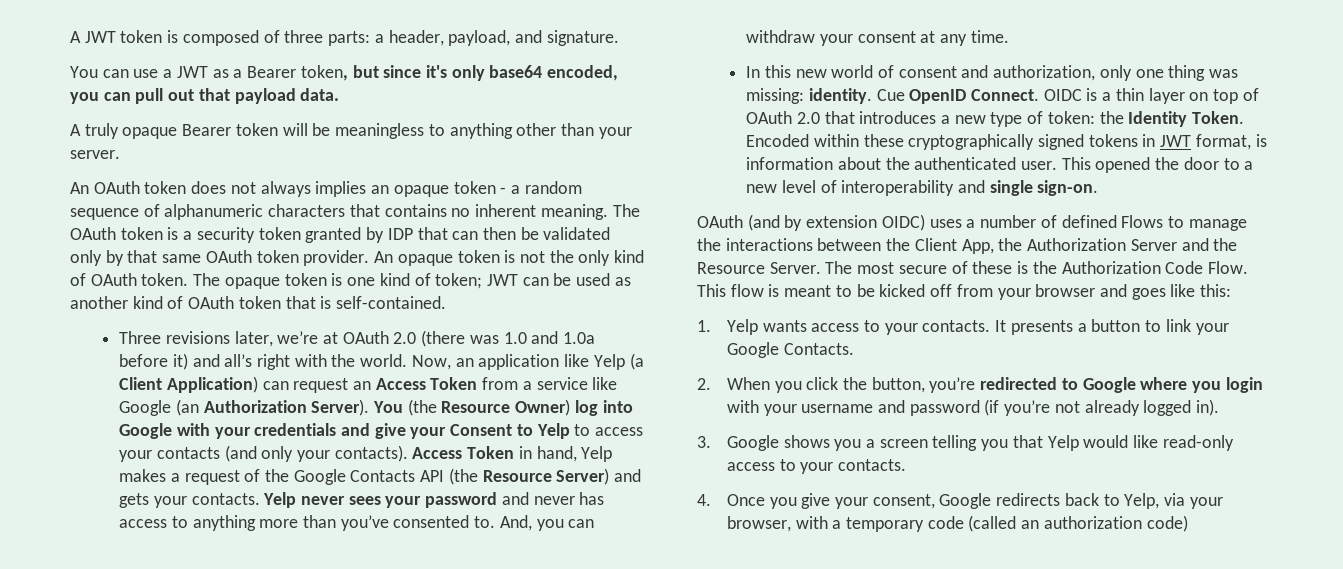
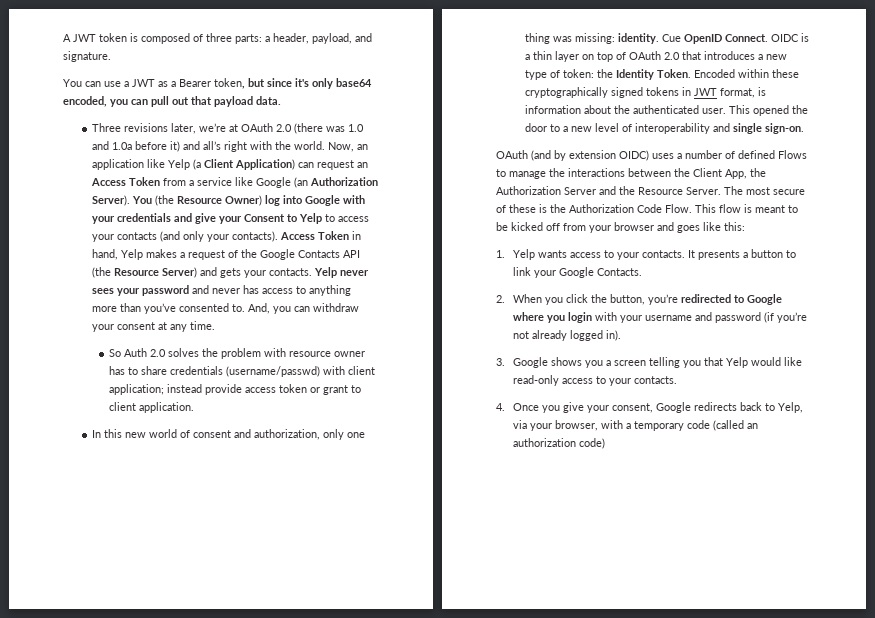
- A truly opaque Bearer token will be meaningless to anything other than your server.
- An OAuth token does not always implies an opaque token - a random sequence of alphanumeric characters that contains no inherent meaning. The OAuth token is a security token granted by IDP that can then be validated only by that same OAuth token provider. An opaque token is not the only kind of OAuth token. The opaque token is one kind of token; JWT can be used as another kind of OAuth token that is self-contained.
+ So Auth 2.0 solves the problem with resource owner has to share credentials (username/passwd) with client application; instead provide access token or grant to client application.

